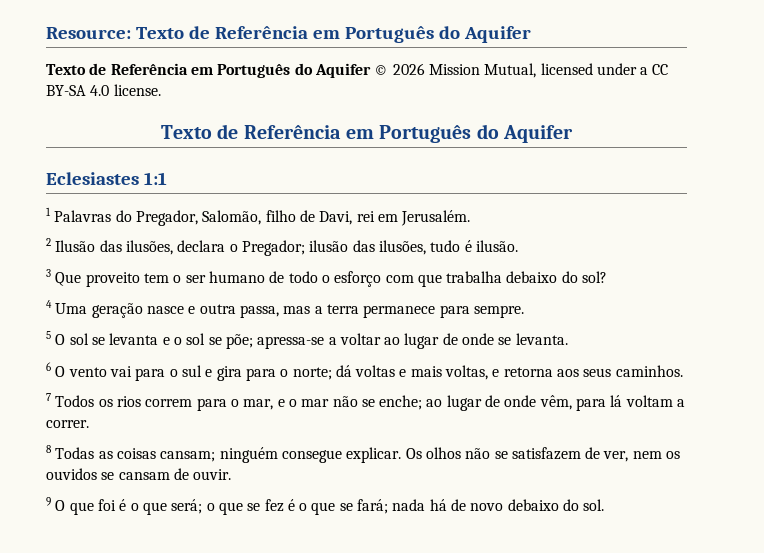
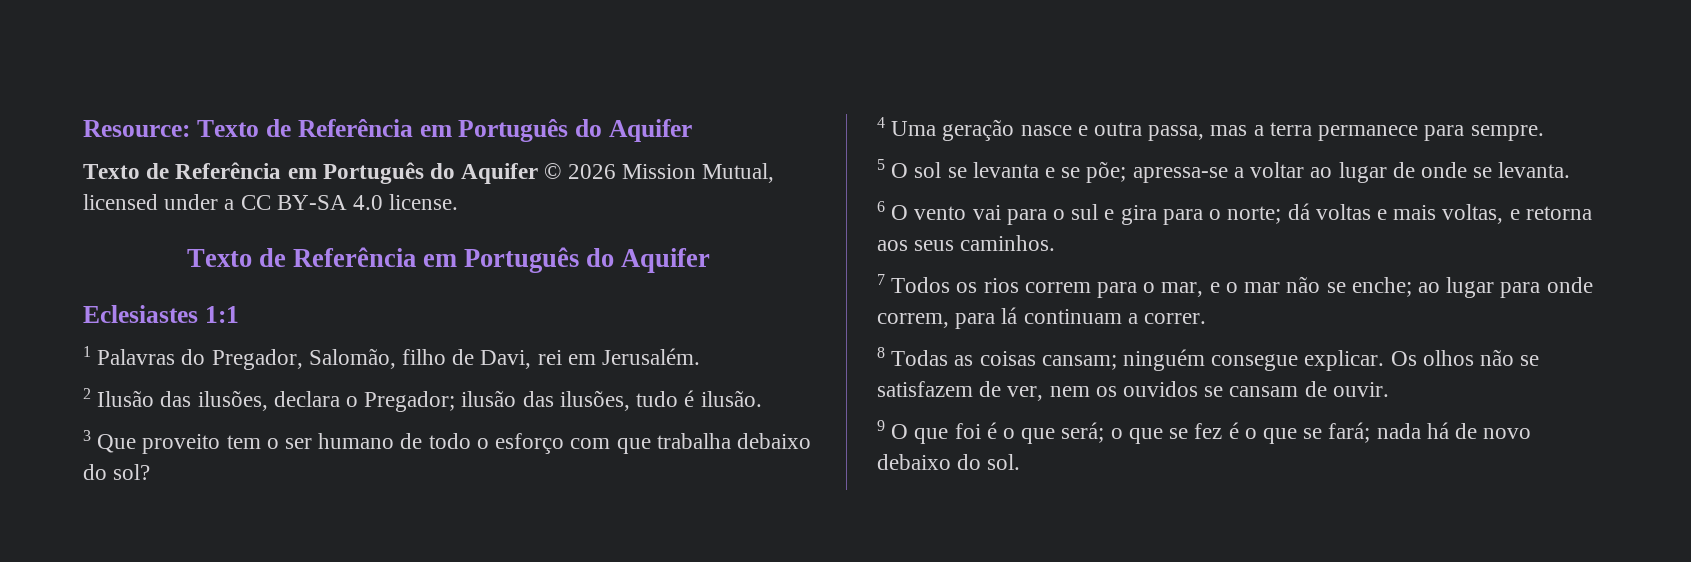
- 5 O sol se levanta e o sol se põe; apressa-se a voltar ao lugar de onde se levanta.
+ 5 O sol se levanta e se põe; apressa-se a voltar ao lugar de onde se levanta.
- 7 Todos os rios correm para o mar, e o mar não se enche; ao lugar de onde vêm, para lá voltam a correr.
+ 7 Todos os rios correm para o mar, e o mar não se enche; ao lugar para onde correm, para lá continuam a correr.

